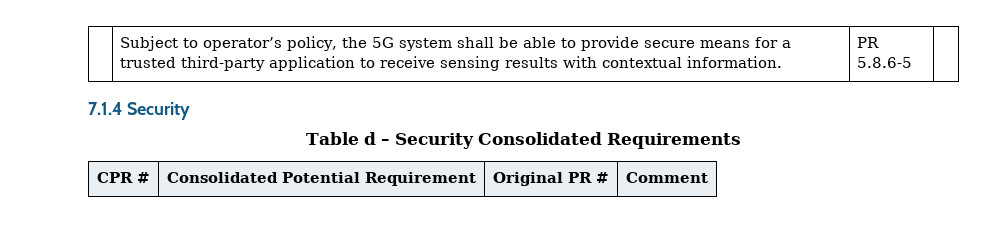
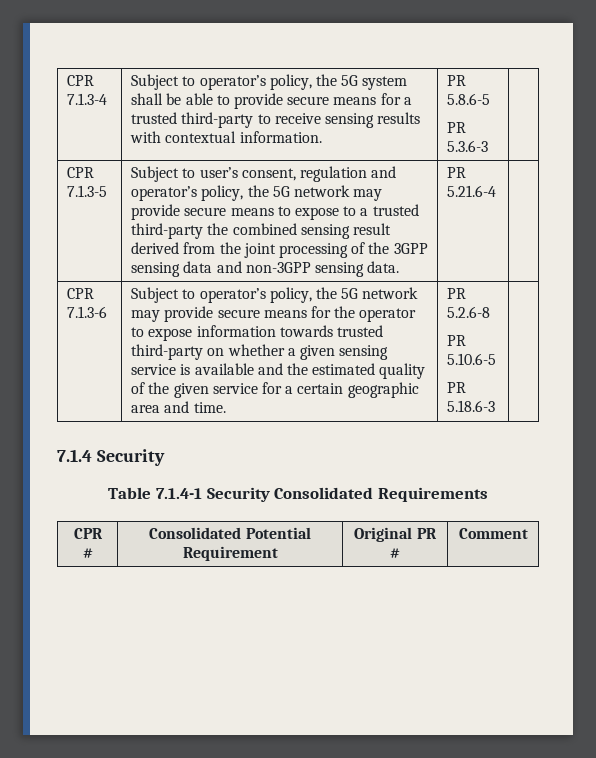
- | Subject to operator’s policy, the 5G system shall be able to provide secure means for a trusted third-party application to receive sensing results with contextual information. | PR 5.8.6-5 |
+ CPR 7.1.3-4 | Subject to operator’s policy, the 5G system shall be able to provide secure means for a trusted third-party to receive sensing results with contextual information. | PR 5.8.6-5
+ PR 5.3.6-3 |
+ CPR 7.1.3-5 | Subject to user’s consent, regulation and operator’s policy, the 5G network may provide secure means to expose to a trusted third-party the combined sensing result derived from the joint processing of the 3GPP sensing data and non-3GPP sensing data. | PR 5.21.6-4 |
+ CPR 7.1.3-6 | Subject to operator’s policy, the 5G network may provide secure means for the operator to expose information towards trusted third-party on whether a given sensing service is available and the estimated quality of the given service for a certain geographic area and time. | PR 5.2.6-8
+ PR 5.10.6-5
+ PR 5.18.6-3
- Table d – Security Consolidated Requirements
+ Table 7.1.4-1 Security Consolidated Requirements

